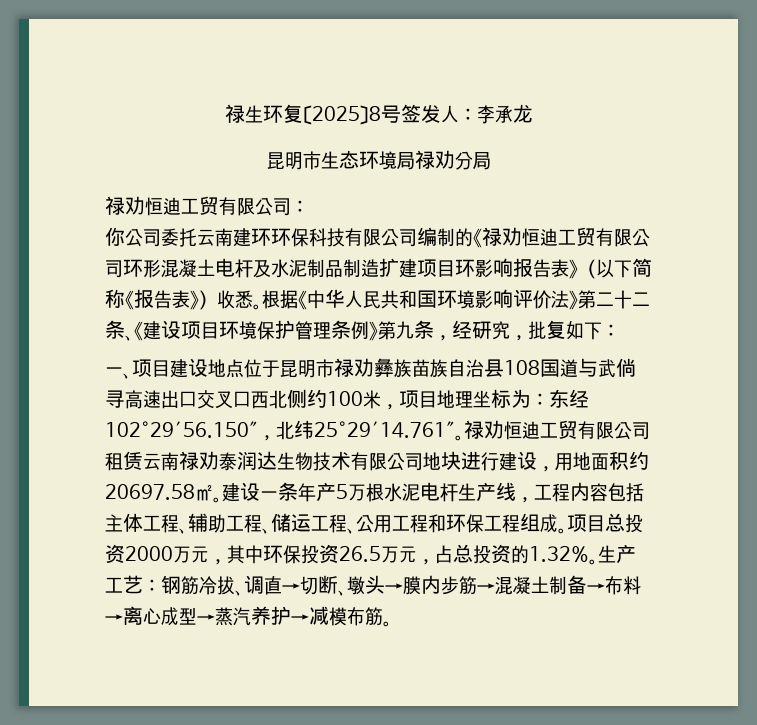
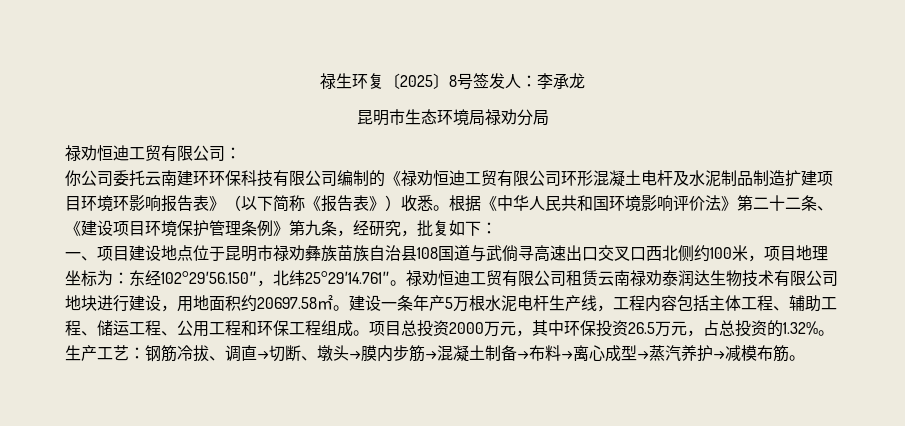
- 你公司委托云南建环环保科技有限公司编制的《禄劝恒迪工贸有限公司环形混凝土电杆及水泥制品制造扩建项目环影响报告表》（以下简称《报告表》）收悉。
+ 你公司委托云南建环环保科技有限公司编制的《禄劝恒迪工贸有限公司环形混凝土电杆及水泥制品制造扩建项目环境环影响报告表》（以下简称《报告表》）收悉。

